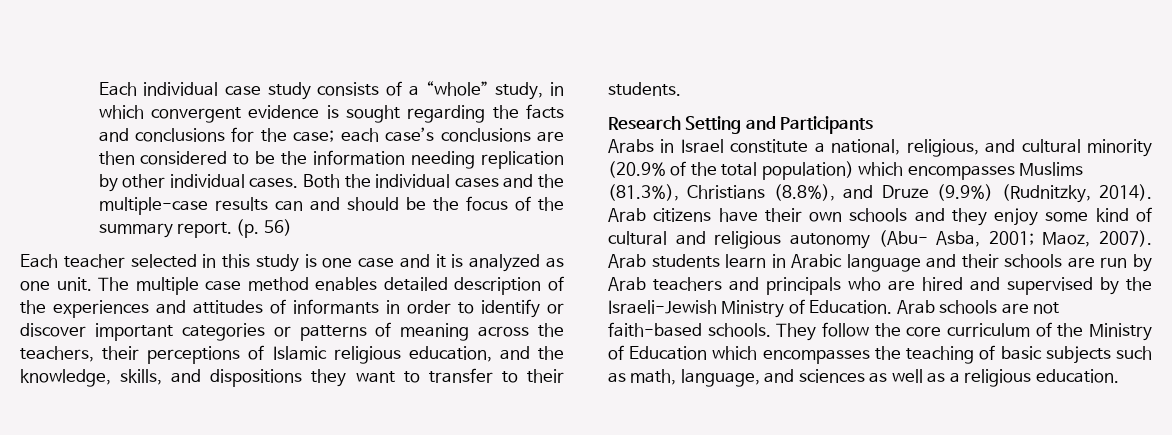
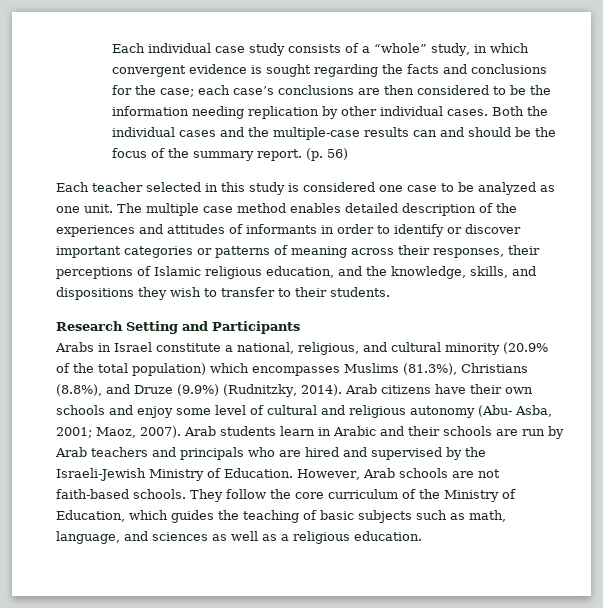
- Each teacher selected in this study is one case and it is analyzed as one unit.
+ Each teacher selected in this study is considered one case to be analyzed as one unit.
- The multiple case method enables detailed description of the experiences and attitudes of informants in order to identify or discover important categories or patterns of meaning across the teachers, their perceptions of Islamic religious education, and the knowledge, skills, and dispositions they want to transfer to their students.
+ The multiple case method enables detailed description of the experiences and attitudes of informants in order to identify or discover important categories or patterns of meaning across their responses, their perceptions of Islamic religious education, and the knowledge, skills, and dispositions they wish to transfer to their students.
- Arab citizens have their own schools and they enjoy some kind of cultural and religious autonomy (Abu- Asba, 2001; Maoz, 2007).
+ Arab citizens have their own schools and enjoy some level of cultural and religious autonomy (Abu- Asba, 2001; Maoz, 2007).
- Arab students learn in Arabic language and their schools are run by Arab teachers and principals who are hired and supervised by the Israeli-Jewish Ministry of Education.
+ Arab students learn in Arabic and their schools are run by Arab teachers and principals who are hired and supervised by the Israeli-Jewish Ministry of Education.
- Arab schools are not faith-based schools.
+ However, Arab schools are not faith-based schools.
- They follow the core curriculum of the Ministry of Education which encompasses the teaching of basic subjects such as math, language, and sciences as well as a religious education.
+ They follow the core curriculum of the Ministry of Education, which guides the teaching of basic subjects such as math, language, and sciences as well as a religious education.

